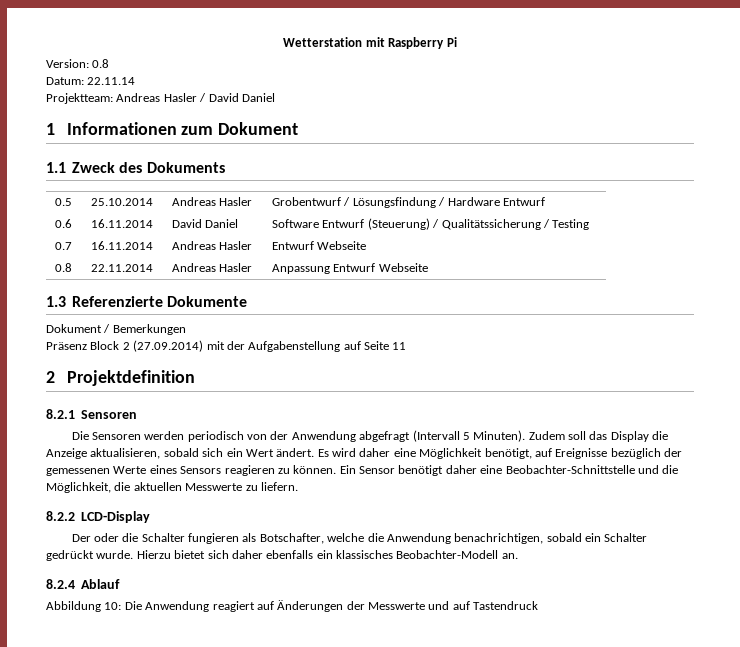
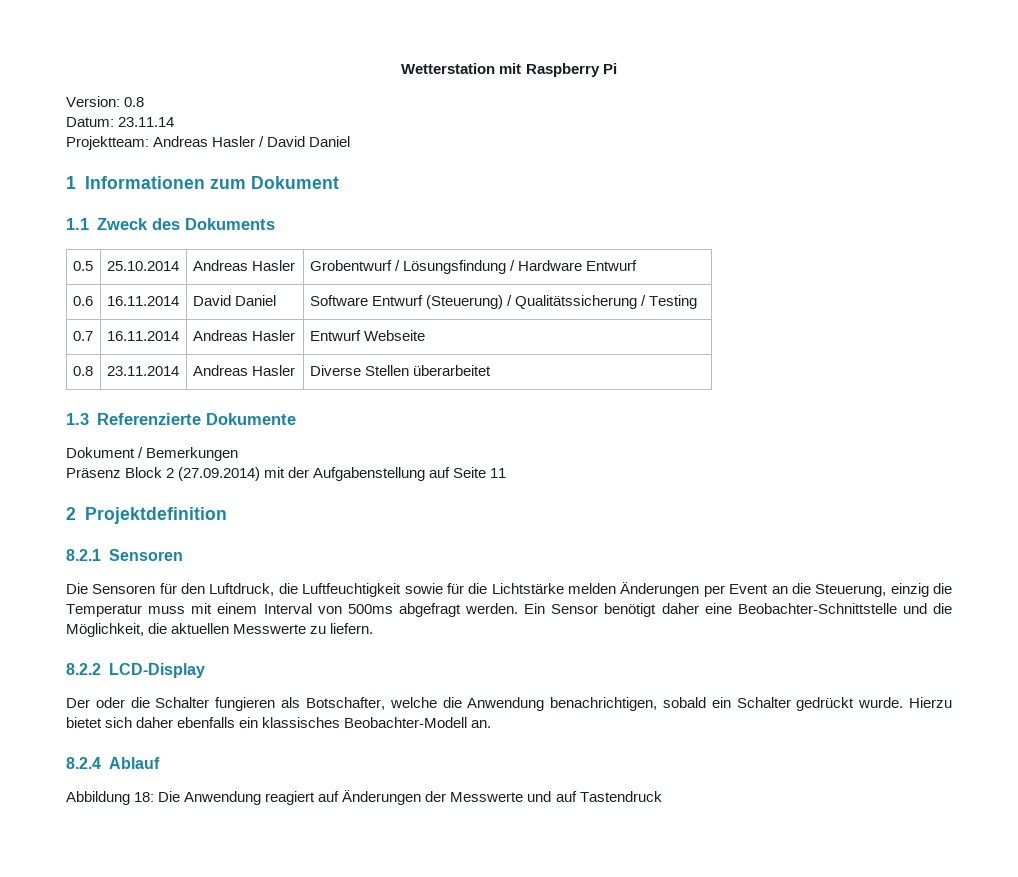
- Datum: 22.11.14
+ Datum: 23.11.14
- 0.8 | 22.11.2014 | Andreas Hasler | Anpassung Entwurf Webseite
+ 0.8 | 23.11.2014 | Andreas Hasler | Diverse Stellen überarbeitet
- Die Sensoren werden periodisch von der Anwendung abgefragt (Intervall 5 Minuten). Zudem soll das Display die Anzeige aktualisieren, sobald sich ein Wert ändert. Es wird daher eine Möglichkeit benötigt, auf Ereignisse bezüglich der gemessenen Werte eines Sensors reagieren zu können.
+ Die Sensoren für den Luftdruck, die Luftfeuchtigkeit sowie für die Lichtstärke melden Änderungen per Event an die Steuerung, einzig die Temperatur muss mit einem Interval von 500ms abgefragt werden.
- Abbildung 10: Die Anwendung reagiert auf Änderungen der Messwerte und auf Tastendruck
+ Abbildung 18: Die Anwendung reagiert auf Änderungen der Messwerte und auf Tastendruck

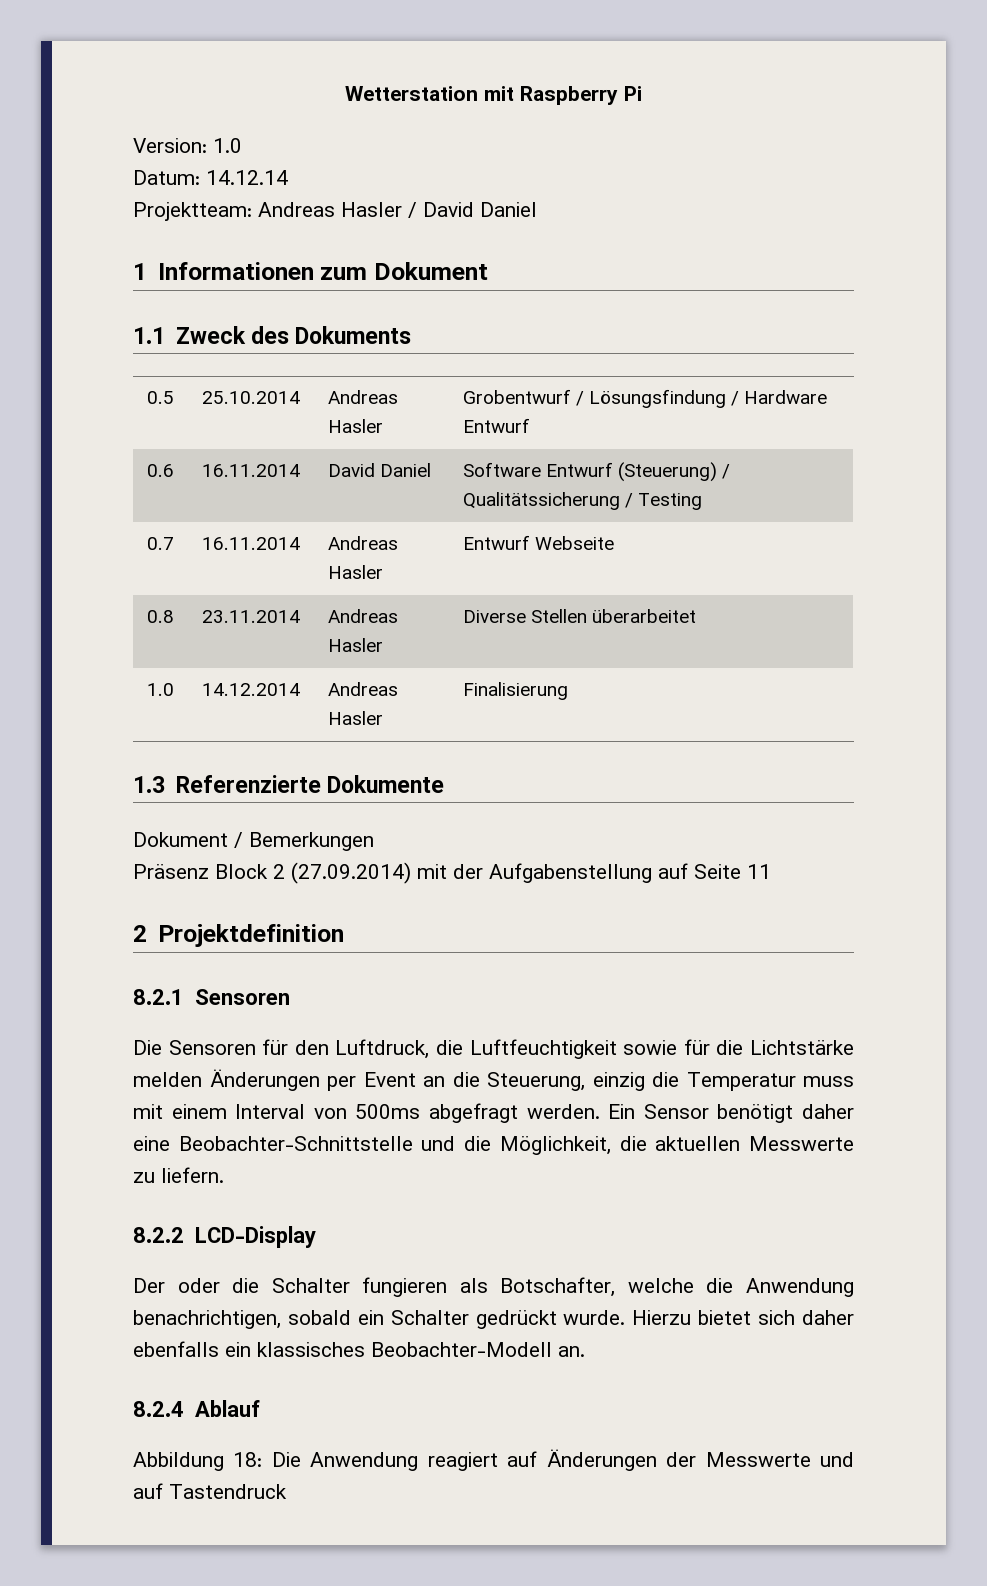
- Version: 0.8
+ Version: 1.0
- Datum: 23.11.14
+ Datum: 14.12.14
+ 1.0 | 14.12.2014 | Andreas Hasler | Finalisierung

